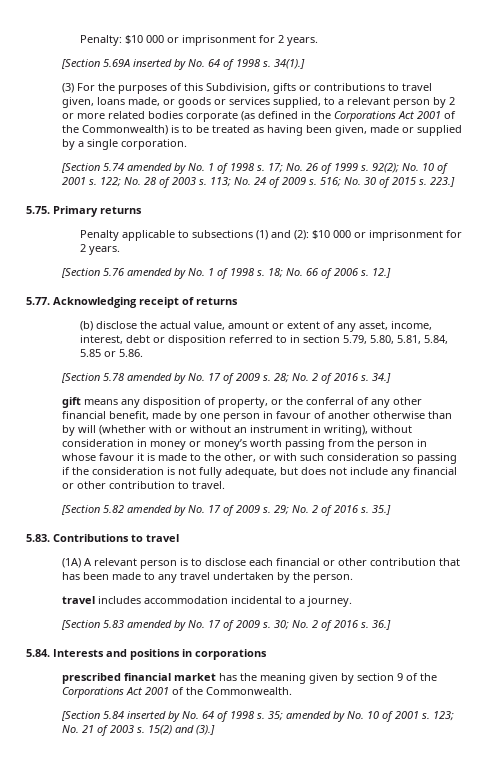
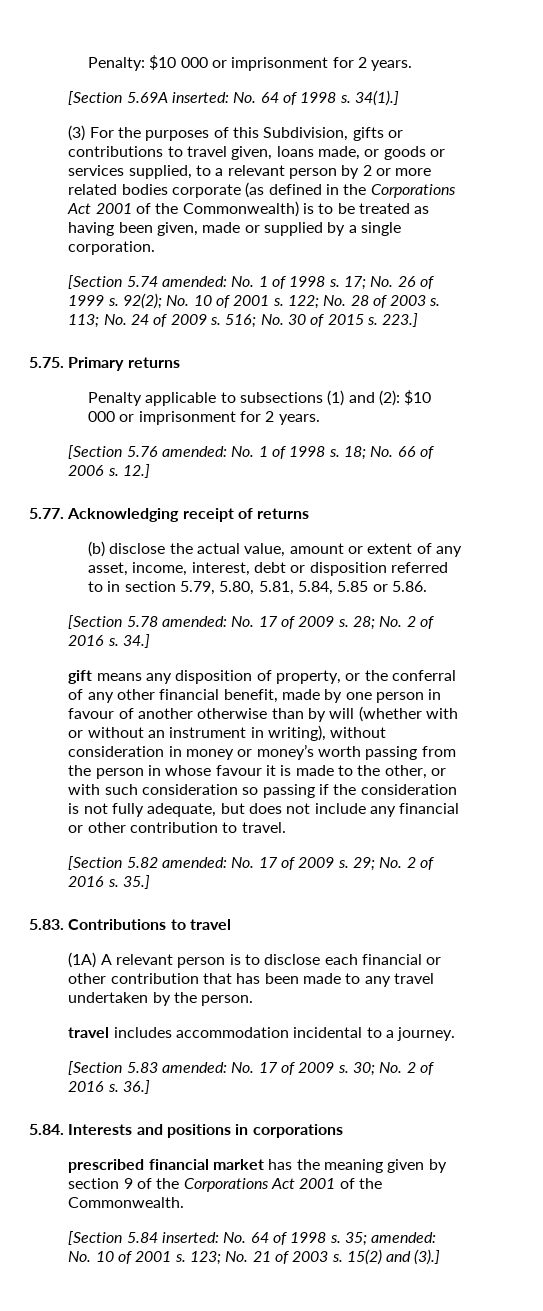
- [Section 5.69A inserted by No. 64 of 1998 s.
+ [Section 5.69A inserted: No. 64 of 1998 s.
- [Section 5.74 amended by No. 1 of 1998 s.
+ [Section 5.74 amended: No. 1 of 1998 s.
- [Section 5.76 amended by No. 1 of 1998 s.
+ [Section 5.76 amended: No. 1 of 1998 s.
- [Section 5.78 amended by No. 17 of 2009 s.
+ [Section 5.78 amended: No. 17 of 2009 s.
- [Section 5.82 amended by No. 17 of 2009 s.
+ [Section 5.82 amended: No. 17 of 2009 s.
- [Section 5.83 amended by No. 17 of 2009 s.
+ [Section 5.83 amended: No. 17 of 2009 s.
- [Section 5.84 inserted by No. 64 of 1998 s.
+ [Section 5.84 inserted: No. 64 of 1998 s.
- 35; amended by No. 10 of 2001 s.
+ 35; amended: No. 10 of 2001 s.

